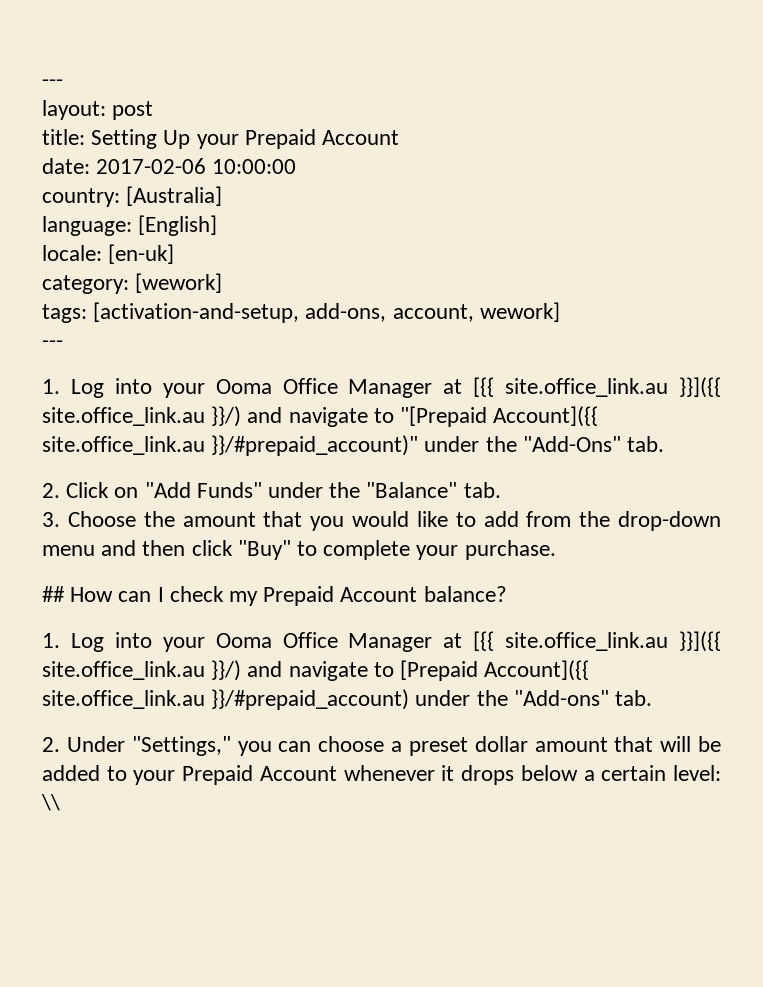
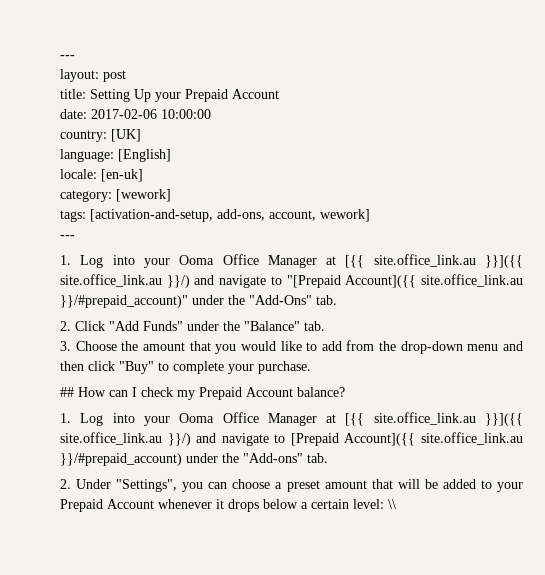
- country: [Australia]
+ country: [UK]
- 2. Click on "Add Funds" under the "Balance" tab.
+ 2. Click "Add Funds" under the "Balance" tab.
- 2. Under "Settings," you can choose a preset dollar amount that will be added to your Prepaid Account whenever it drops below a certain level: \\
+ 2. Under "Settings", you can choose a preset amount that will be added to your Prepaid Account whenever it drops below a certain level: \\

